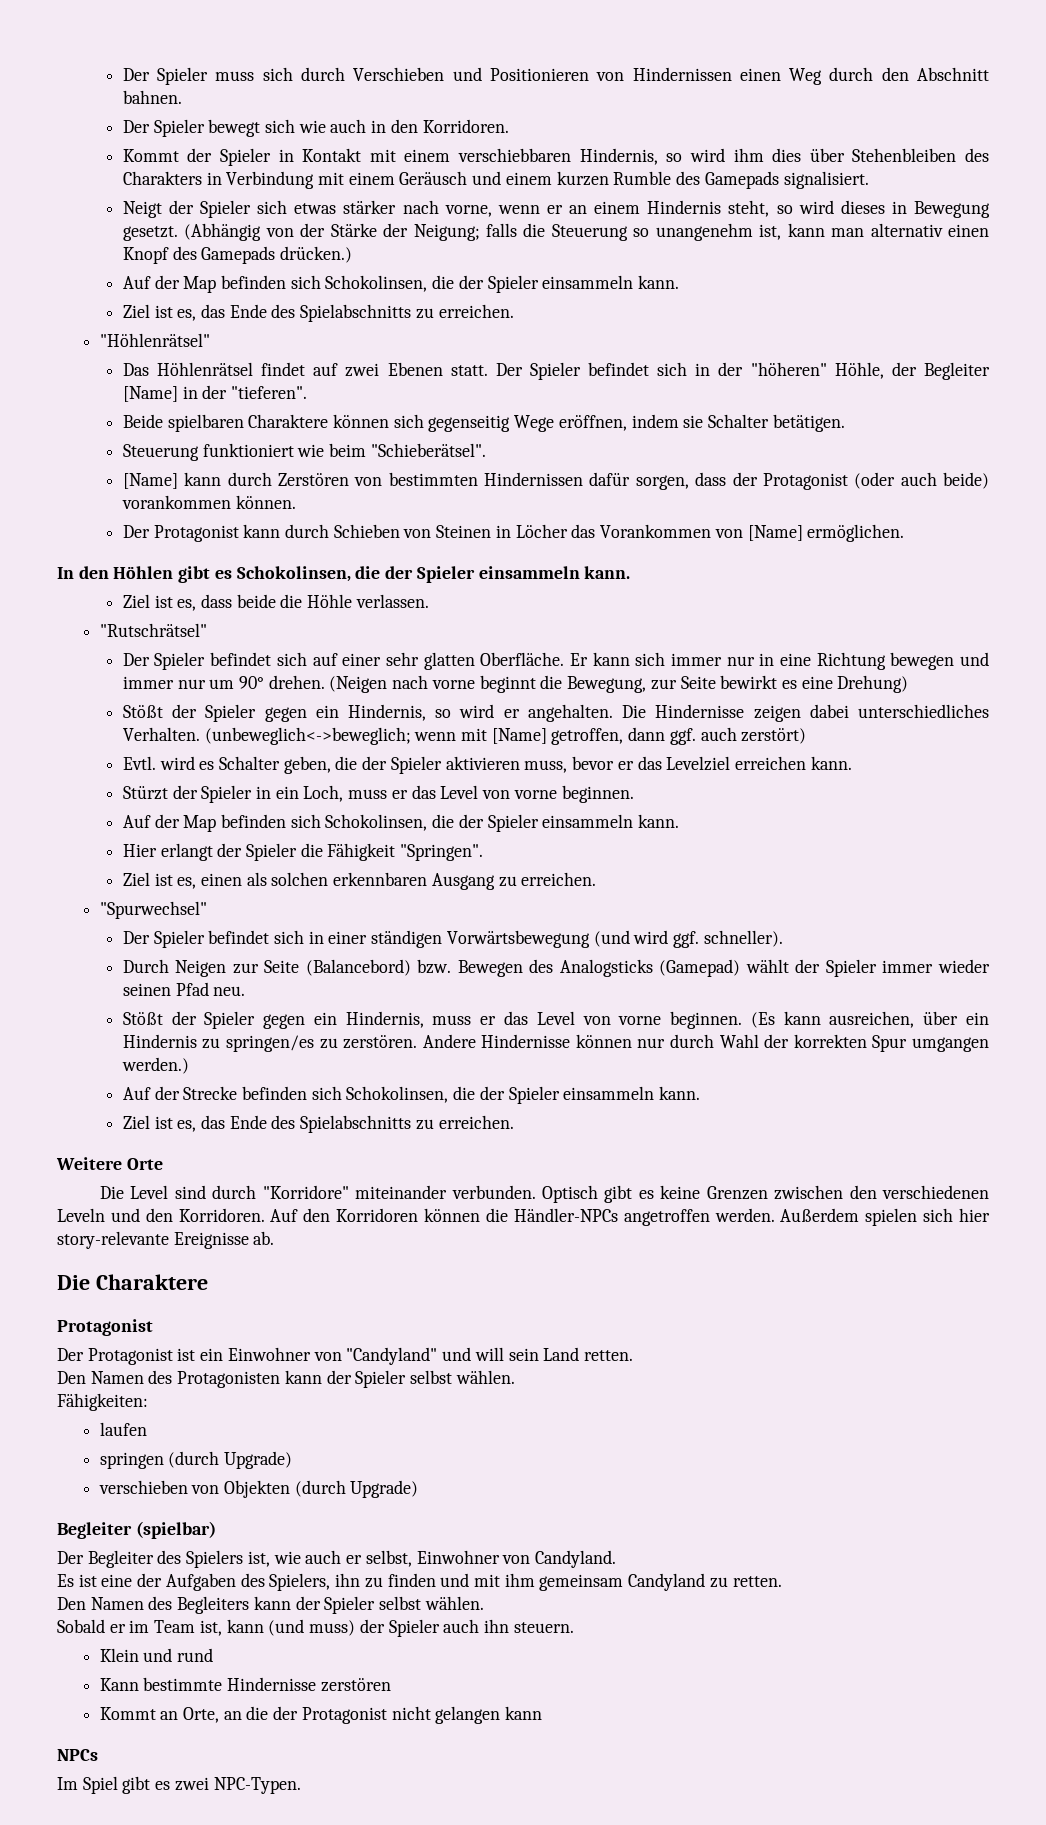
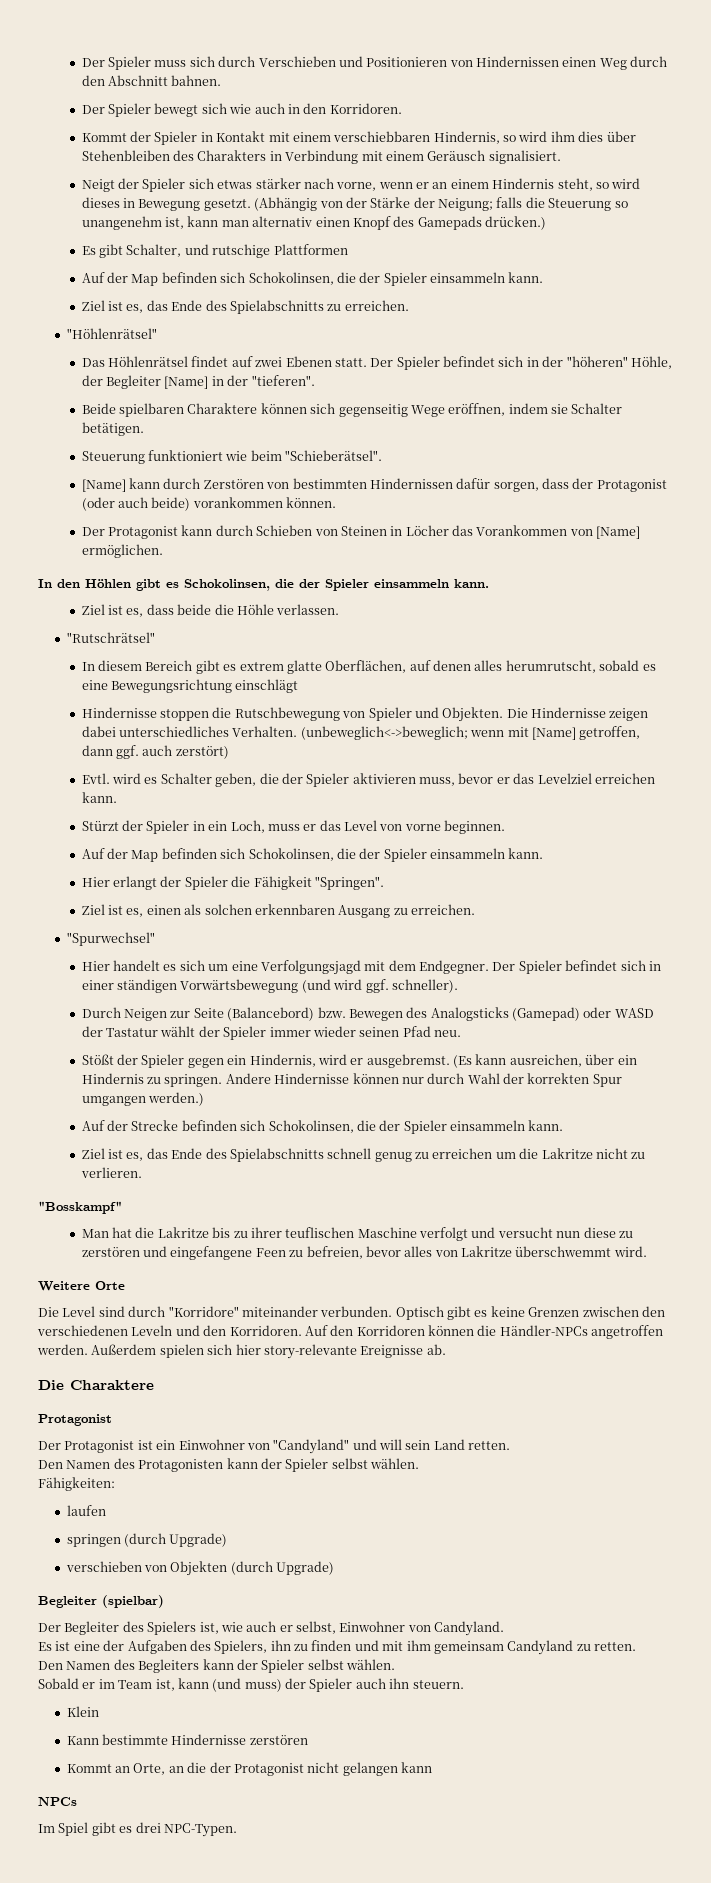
- Kommt der Spieler in Kontakt mit einem verschiebbaren Hindernis, so wird ihm dies über Stehenbleiben des Charakters in Verbindung mit einem Geräusch und einem kurzen Rumble des Gamepads signalisiert.
+ Kommt der Spieler in Kontakt mit einem verschiebbaren Hindernis, so wird ihm dies über Stehenbleiben des Charakters in Verbindung mit einem Geräusch signalisiert.
+ Es gibt Schalter, und rutschige Plattformen
- Der Spieler befindet sich auf einer sehr glatten Oberfläche. Er kann sich immer nur in eine Richtung bewegen und immer nur um 90° drehen. (Neigen nach vorne beginnt die Bewegung, zur Seite bewirkt es eine Drehung)
- Stößt der Spieler gegen ein Hindernis, so wird er angehalten.
+ In diesem Bereich gibt es extrem glatte Oberflächen, auf denen alles herumrutscht, sobald es eine Bewegungsrichtung einschlägt
+ Hindernisse stoppen die Rutschbewegung von Spieler und Objekten.
+ Hier handelt es sich um eine Verfolgungsjagd mit dem Endgegner.
- Durch Neigen zur Seite (Balancebord) bzw. Bewegen des Analogsticks (Gamepad) wählt der Spieler immer wieder seinen Pfad neu.
+ Durch Neigen zur Seite (Balancebord) bzw. Bewegen des Analogsticks (Gamepad) oder WASD der Tastatur wählt der Spieler immer wieder seinen Pfad neu.
- Stößt der Spieler gegen ein Hindernis, muss er das Level von vorne beginnen.
+ Stößt der Spieler gegen ein Hindernis, wird er ausgebremst.
- (Es kann ausreichen, über ein Hindernis zu springen/es zu zerstören.
+ (Es kann ausreichen, über ein Hindernis zu springen.
  Auf der Strecke befinden sich Schokolinsen, die der Spieler einsammeln kann.
- Ziel ist es, das Ende des Spielabschnitts zu erreichen.
+ Ziel ist es, das Ende des Spielabschnitts schnell genug zu erreichen um die Lakritze nicht zu verlieren.
+ "Bosskampf"
+ Man hat die Lakritze bis zu ihrer teuflischen Maschine verfolgt und versucht nun diese zu zerstören und eingefangene Feen zu befreien, bevor alles von Lakritze überschwemmt wird.
- Klein und rund
+ Klein
- Im Spiel gibt es zwei NPC-Typen.
+ Im Spiel gibt es drei NPC-Typen.

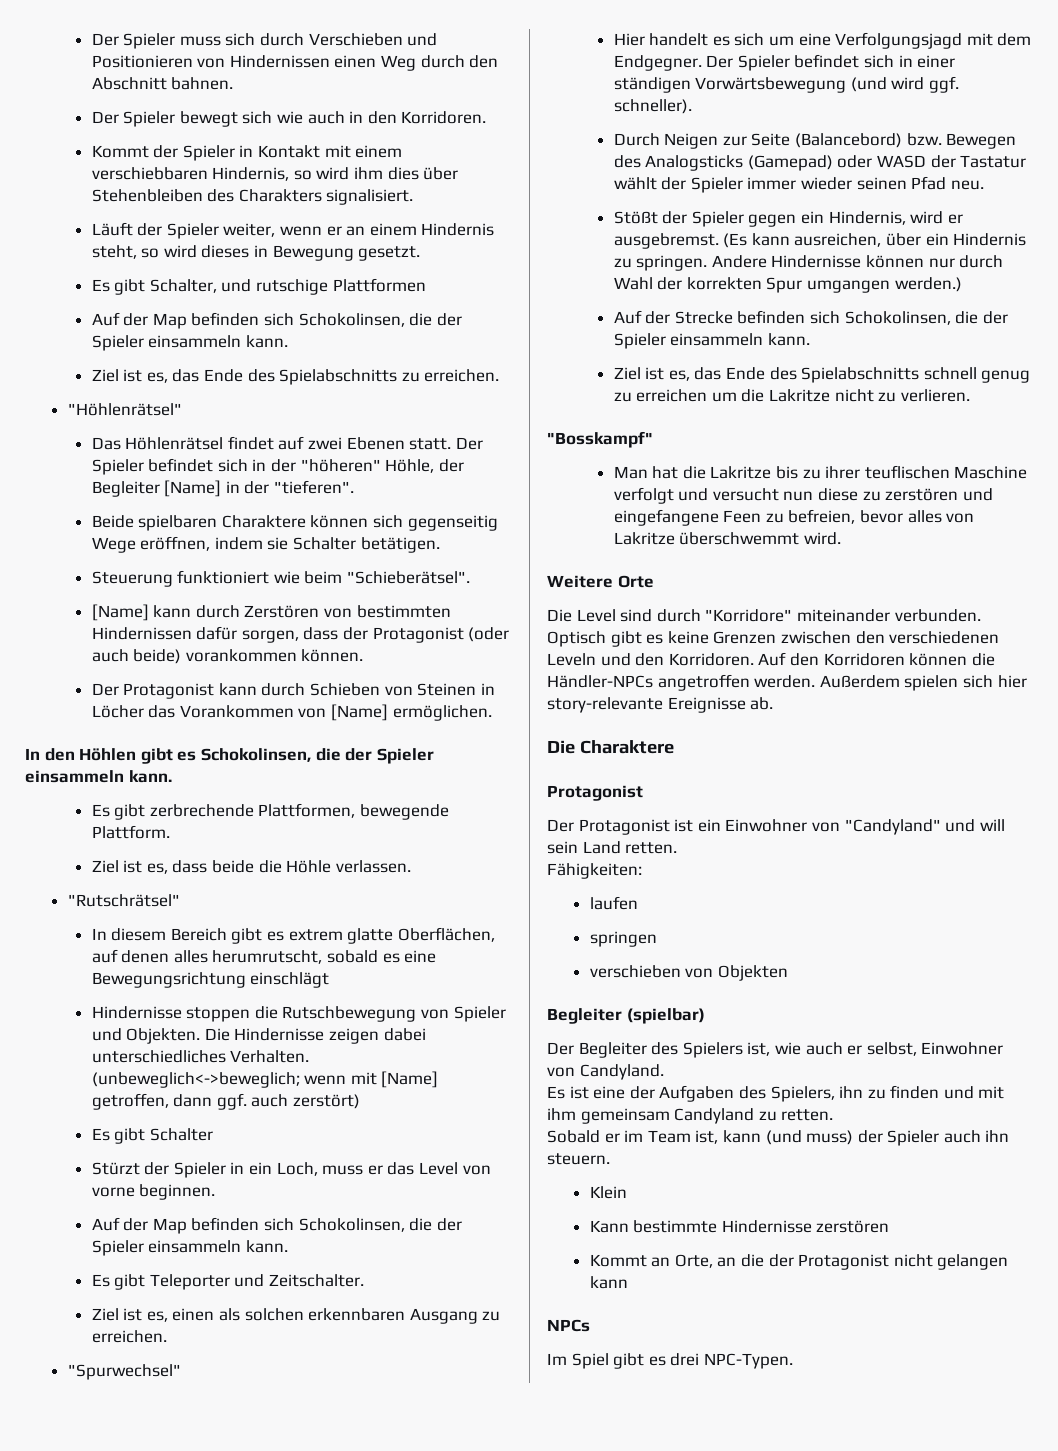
- Kommt der Spieler in Kontakt mit einem verschiebbaren Hindernis, so wird ihm dies über Stehenbleiben des Charakters in Verbindung mit einem Geräusch signalisiert.
+ Kommt der Spieler in Kontakt mit einem verschiebbaren Hindernis, so wird ihm dies über Stehenbleiben des Charakters signalisiert.
- Neigt der Spieler sich etwas stärker nach vorne, wenn er an einem Hindernis steht, so wird dieses in Bewegung gesetzt. (Abhängig von der Stärke der Neigung; falls die Steuerung so unangenehm ist, kann man alternativ einen Knopf des Gamepads drücken.)
+ Läuft der Spieler weiter, wenn er an einem Hindernis steht, so wird dieses in Bewegung gesetzt.
+ Es gibt zerbrechende Plattformen, bewegende Plattform.
- Evtl. wird es Schalter geben, die der Spieler aktivieren muss, bevor er das Levelziel erreichen kann.
+ Es gibt Schalter
- Hier erlangt der Spieler die Fähigkeit "Springen".
+ Es gibt Teleporter und Zeitschalter.
- Den Namen des Protagonisten kann der Spieler selbst wählen.
- springen (durch Upgrade)
+ springen
- verschieben von Objekten (durch Upgrade)
+ verschieben von Objekten
- Den Namen des Begleiters kann der Spieler selbst wählen.

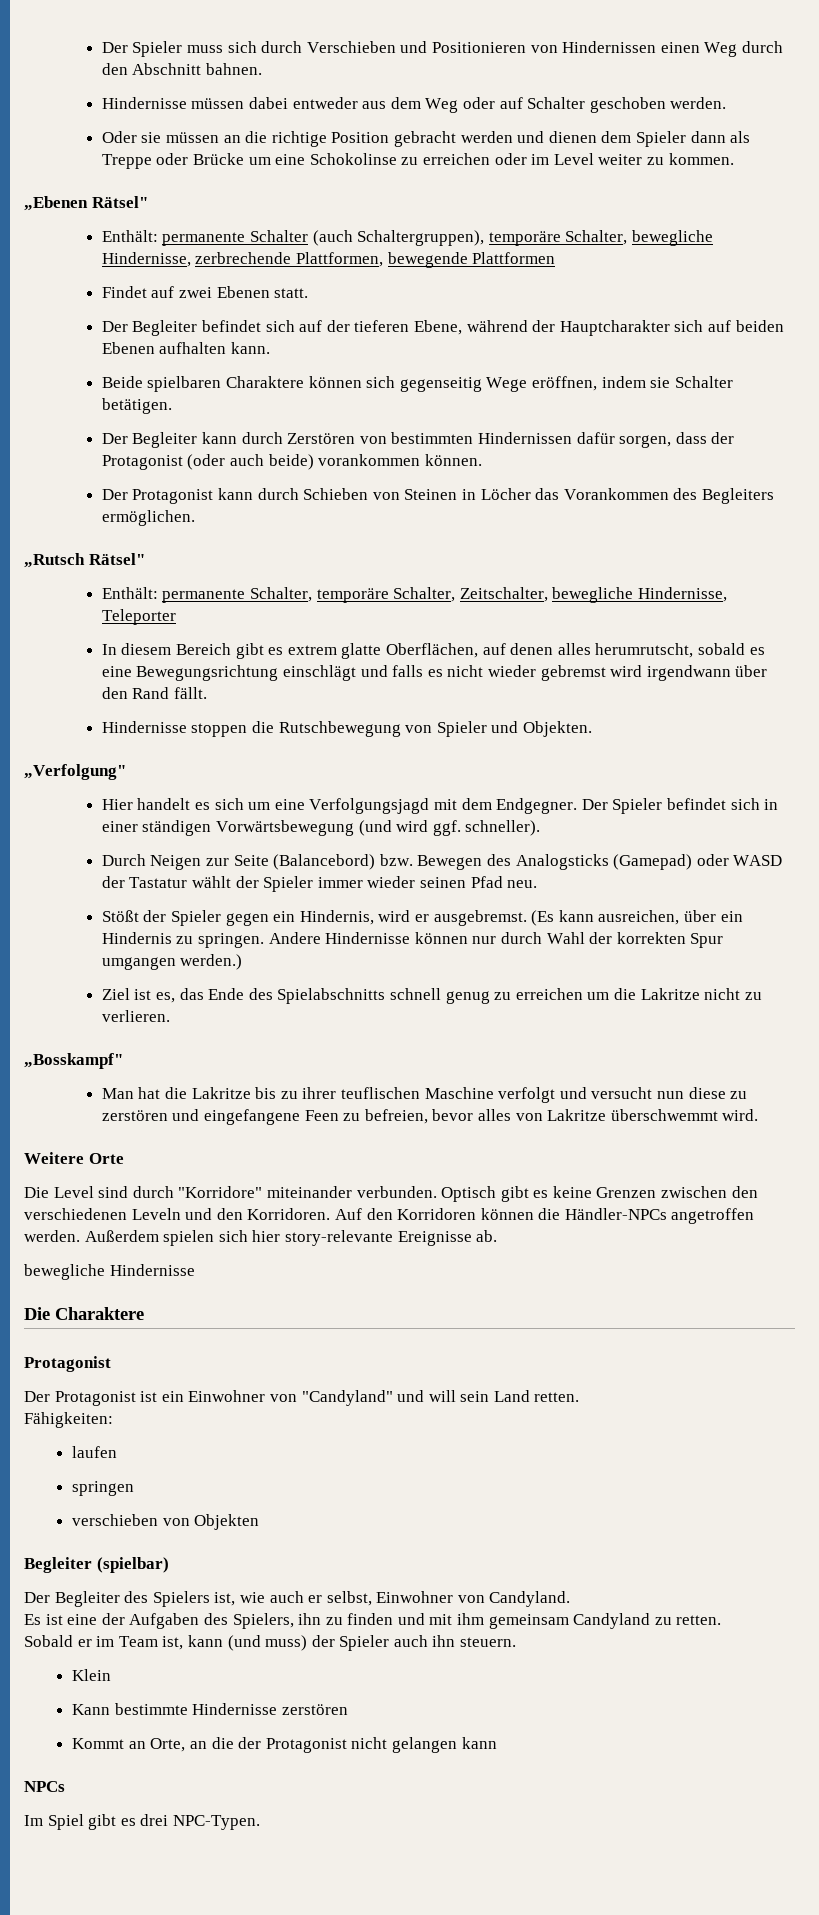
- Der Spieler bewegt sich wie auch in den Korridoren.
- Kommt der Spieler in Kontakt mit einem verschiebbaren Hindernis, so wird ihm dies über Stehenbleiben des Charakters signalisiert.
- Läuft der Spieler weiter, wenn er an einem Hindernis steht, so wird dieses in Bewegung gesetzt.
- Es gibt Schalter, und rutschige Plattformen
- Auf der Map befinden sich Schokolinsen, die der Spieler einsammeln kann.
- Ziel ist es, das Ende des Spielabschnitts zu erreichen.
- "Höhlenrätsel"
- Das Höhlenrätsel findet auf zwei Ebenen statt. Der Spieler befindet sich in der "höheren" Höhle, der Begleiter [Name] in der "tieferen".
+ Hindernisse müssen dabei entweder aus dem Weg oder auf Schalter geschoben werden.
+ Oder sie müssen an die richtige Position gebracht werden und dienen dem Spieler dann als Treppe oder Brücke um eine Schokolinse zu erreichen oder im Level weiter zu kommen.
+ „Ebenen Rätsel"
+ Enthält: permanente Schalter (auch Schaltergruppen), temporäre Schalter, bewegliche Hindernisse, zerbrechende Plattformen, bewegende Plattformen
+ Findet auf zwei Ebenen statt.
+ Der Begleiter befindet sich auf der tieferen Ebene, während der Hauptcharakter sich auf beiden Ebenen aufhalten kann.
- Steuerung funktioniert wie beim "Schieberätsel".
- [Name] kann durch Zerstören von bestimmten Hindernissen dafür sorgen, dass der Protagonist (oder auch beide) vorankommen können.
+ Der Begleiter kann durch Zerstören von bestimmten Hindernissen dafür sorgen, dass der Protagonist (oder auch beide) vorankommen können.
- Der Protagonist kann durch Schieben von Steinen in Löcher das Vorankommen von [Name] ermöglichen.
+ Der Protagonist kann durch Schieben von Steinen in Löcher das Vorankommen des Begleiters ermöglichen.
- In den Höhlen gibt es Schokolinsen, die der Spieler einsammeln kann.
- Es gibt zerbrechende Plattformen, bewegende Plattform.
- Ziel ist es, dass beide die Höhle verlassen.
- "Rutschrätsel"
+ „Rutsch Rätsel"
+ Enthält: permanente Schalter, temporäre Schalter, Zeitschalter, bewegliche Hindernisse, Teleporter
- In diesem Bereich gibt es extrem glatte Oberflächen, auf denen alles herumrutscht, sobald es eine Bewegungsrichtung einschlägt
+ In diesem Bereich gibt es extrem glatte Oberflächen, auf denen alles herumrutscht, sobald es eine Bewegungsrichtung einschlägt und falls es nicht wieder gebremst wird irgendwann über den Rand fällt.
- Hindernisse stoppen die Rutschbewegung von Spieler und Objekten. Die Hindernisse zeigen dabei unterschiedliches Verhalten. (unbeweglich<->beweglich; wenn mit [Name] getroffen, dann ggf. auch zerstört)
- Es gibt Schalter
- Stürzt der Spieler in ein Loch, muss er das Level von vorne beginnen.
- Auf der Map befinden sich Schokolinsen, die der Spieler einsammeln kann.
- Es gibt Teleporter und Zeitschalter.
- Ziel ist es, einen als solchen erkennbaren Ausgang zu erreichen.
- "Spurwechsel"
+ Hindernisse stoppen die Rutschbewegung von Spieler und Objekten.
+ „Verfolgung"
- Auf der Strecke befinden sich Schokolinsen, die der Spieler einsammeln kann.
- "Bosskampf"
+ „Bosskampf"
+ bewegliche Hindernisse

